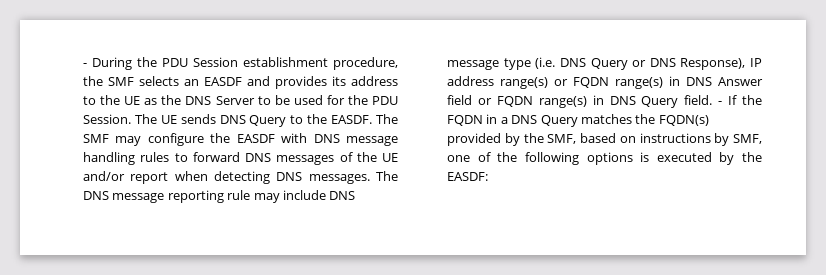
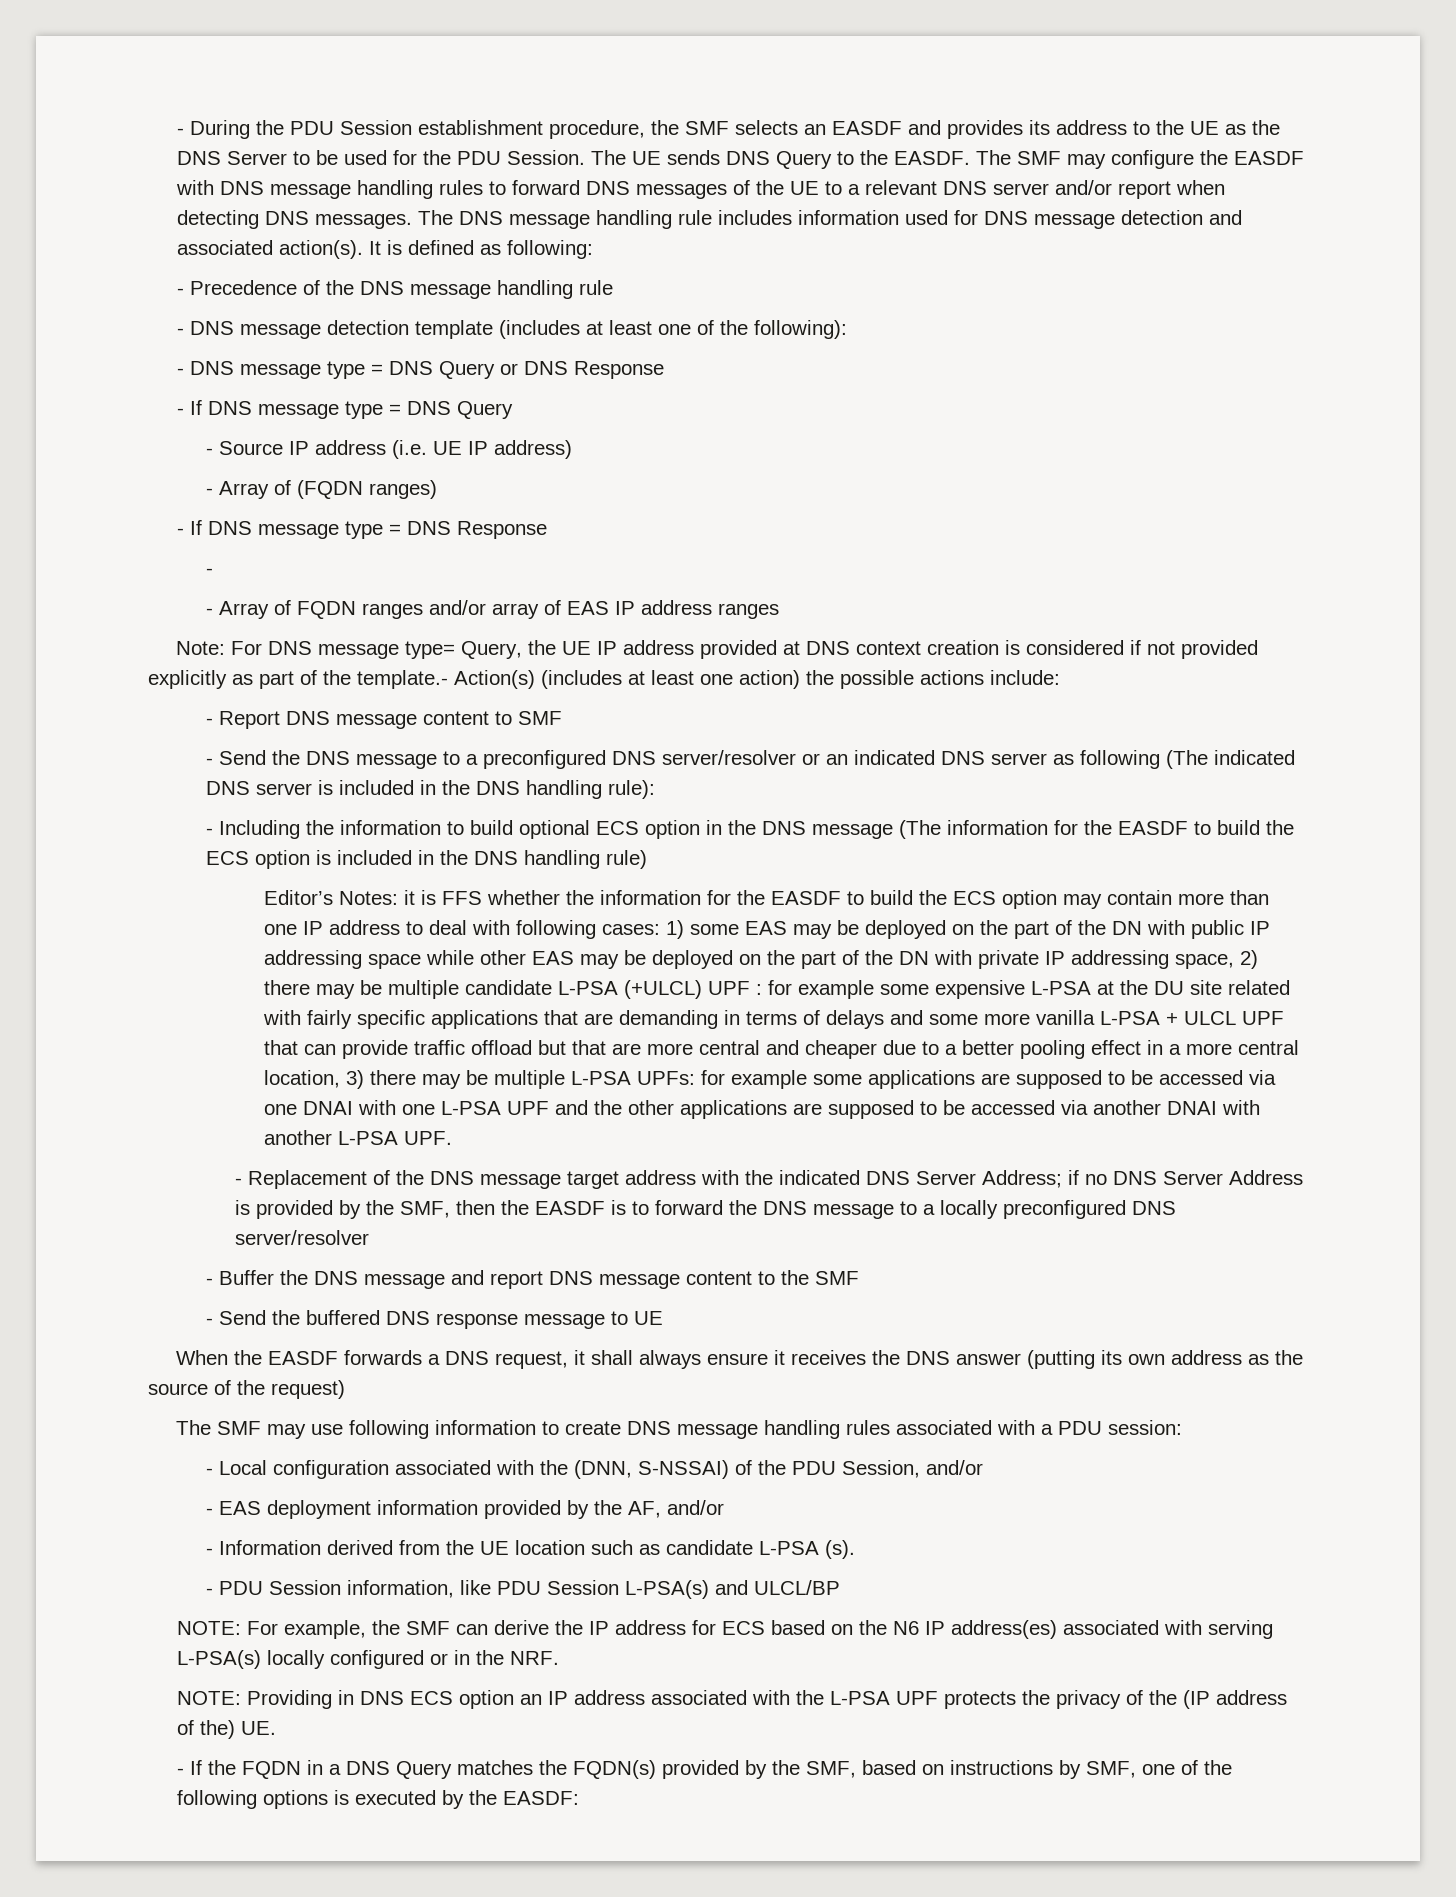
- The SMF may configure the EASDF with DNS message handling rules to forward DNS messages of the UE and/or report when detecting DNS messages.
+ The SMF may configure the EASDF with DNS message handling rules to forward DNS messages of the UE to a relevant DNS server and/or report when detecting DNS messages.
- The DNS message reporting rule may include DNS message type (i.e. DNS Query or DNS Response), IP address range(s) or FQDN range(s) in DNS Answer field or FQDN range(s) in DNS Query field. - If the FQDN in a DNS Query matches the FQDN(s) provided by the SMF, based on instructions by SMF, one of the following options is executed by the EASDF:
+ The DNS message handling rule includes information used for DNS message detection and associated action(s). It is defined as following:
+ - Precedence of the DNS message handling rule
+ - DNS message detection template (includes at least one of the following):
+ - DNS message type = DNS Query or DNS Response
+ - If DNS message type = DNS Query
+ - Source IP address (i.e. UE IP address)
+ - Array of (FQDN ranges)
+ - If DNS message type = DNS Response
+ -
+ - Array of FQDN ranges and/or array of EAS IP address ranges
+ Note: For DNS message type= Query, the UE IP address provided at DNS context creation is considered if not provided explicitly as part of the template.- Action(s) (includes at least one action) the possible actions include:
+ - Report DNS message content to SMF
+ - Send the DNS message to a preconfigured DNS server/resolver or an indicated DNS server as following (The indicated DNS server is included in the DNS handling rule):
+ - Including the information to build optional ECS option in the DNS message (The information for the EASDF to build the ECS option is included in the DNS handling rule)
+ Editor’s Notes: it is FFS whether the information for the EASDF to build the ECS option may contain more than one IP address to deal with following cases: 1) some EAS may be deployed on the part of the DN with public IP addressing space while other EAS may be deployed on the part of the DN with private IP addressing space, 2) there may be multiple candidate L-PSA (+ULCL) UPF : for example some expensive L-PSA at the DU site related with fairly specific applications that are demanding in terms of delays and some more vanilla L-PSA + ULCL UPF that can provide traffic offload but that are more central and cheaper due to a better pooling effect in a more central location, 3) there may be multiple L-PSA UPFs: for example some applications are supposed to be accessed via one DNAI with one L-PSA UPF and the other applications are supposed to be accessed via another DNAI with another L-PSA UPF.
+ - Replacement of the DNS message target address with the indicated DNS Server Address; if no DNS Server Address is provided by the SMF, then the EASDF is to forward the DNS message to a locally preconfigured DNS server/resolver
+ - Buffer the DNS message and report DNS message content to the SMF
+ - Send the buffered DNS response message to UE
+ When the EASDF forwards a DNS request, it shall always ensure it receives the DNS answer (putting its own address as the source of the request)
+ The SMF may use following information to create DNS message handling rules associated with a PDU session:
+ - Local configuration associated with the (DNN, S-NSSAI) of the PDU Session, and/or
+ - EAS deployment information provided by the AF, and/or
+ - Information derived from the UE location such as candidate L-PSA (s).
+ - PDU Session information, like PDU Session L-PSA(s) and ULCL/BP
+ NOTE: For example, the SMF can derive the IP address for ECS based on the N6 IP address(es) associated with serving L-PSA(s) locally configured or in the NRF.
+ NOTE: Providing in DNS ECS option an IP address associated with the L-PSA UPF protects the privacy of the (IP address of the) UE.
+ - If the FQDN in a DNS Query matches the FQDN(s) provided by the SMF, based on instructions by SMF, one of the following options is executed by the EASDF:

